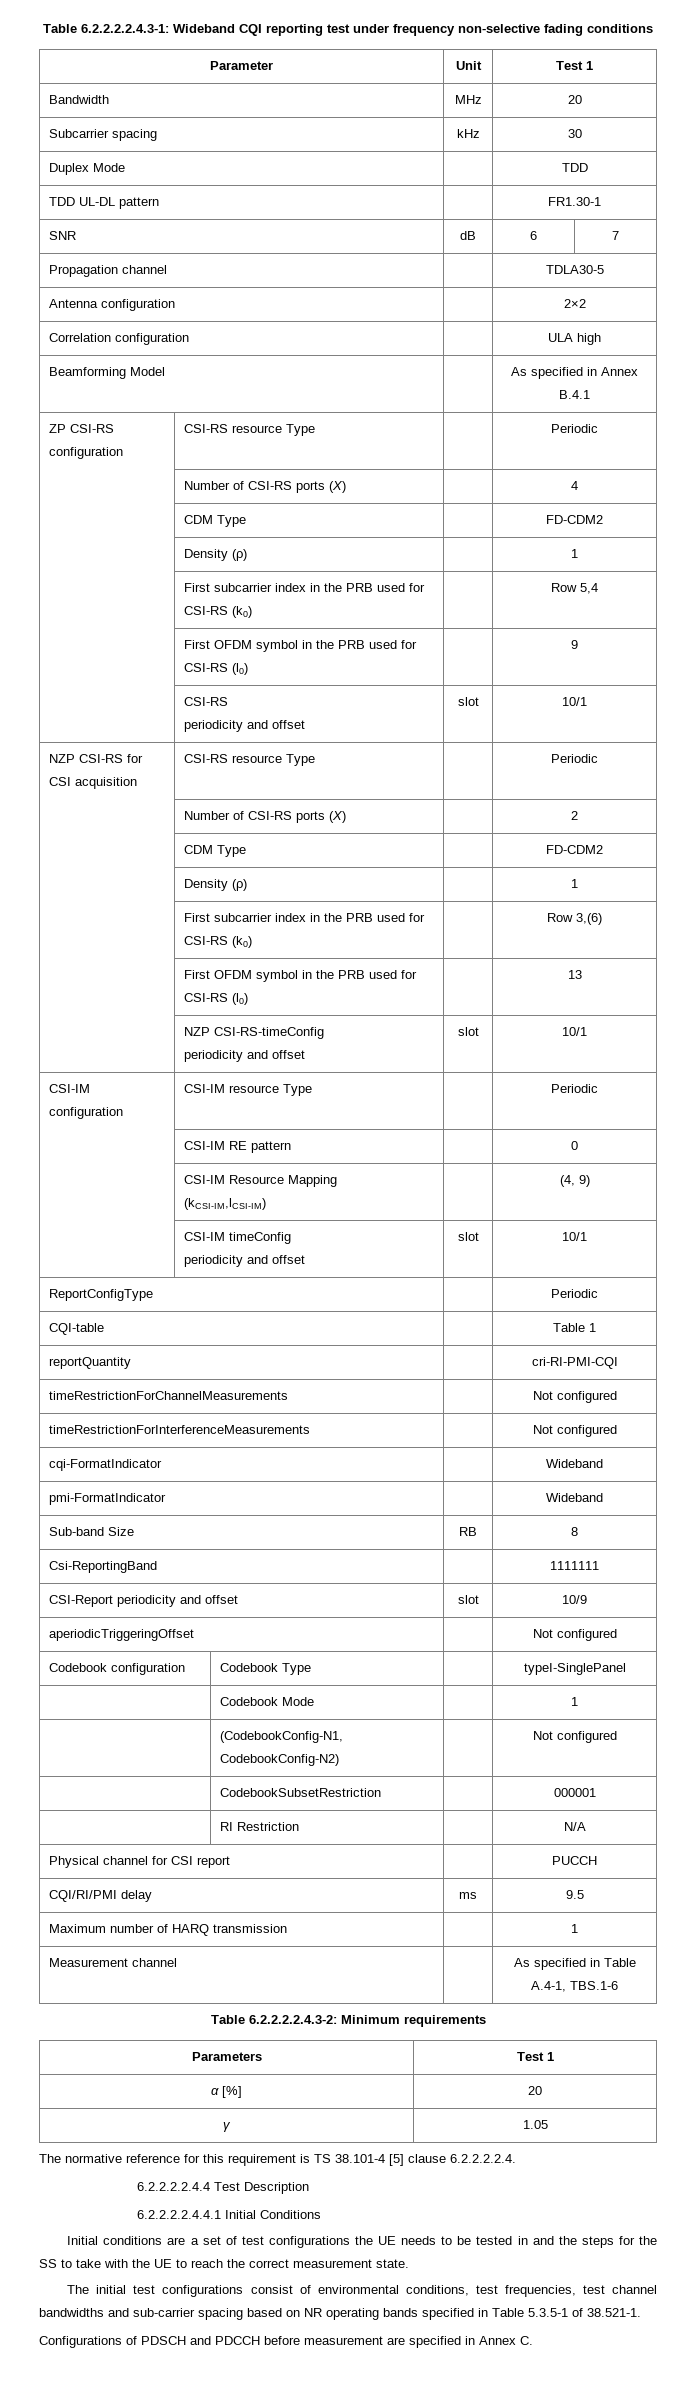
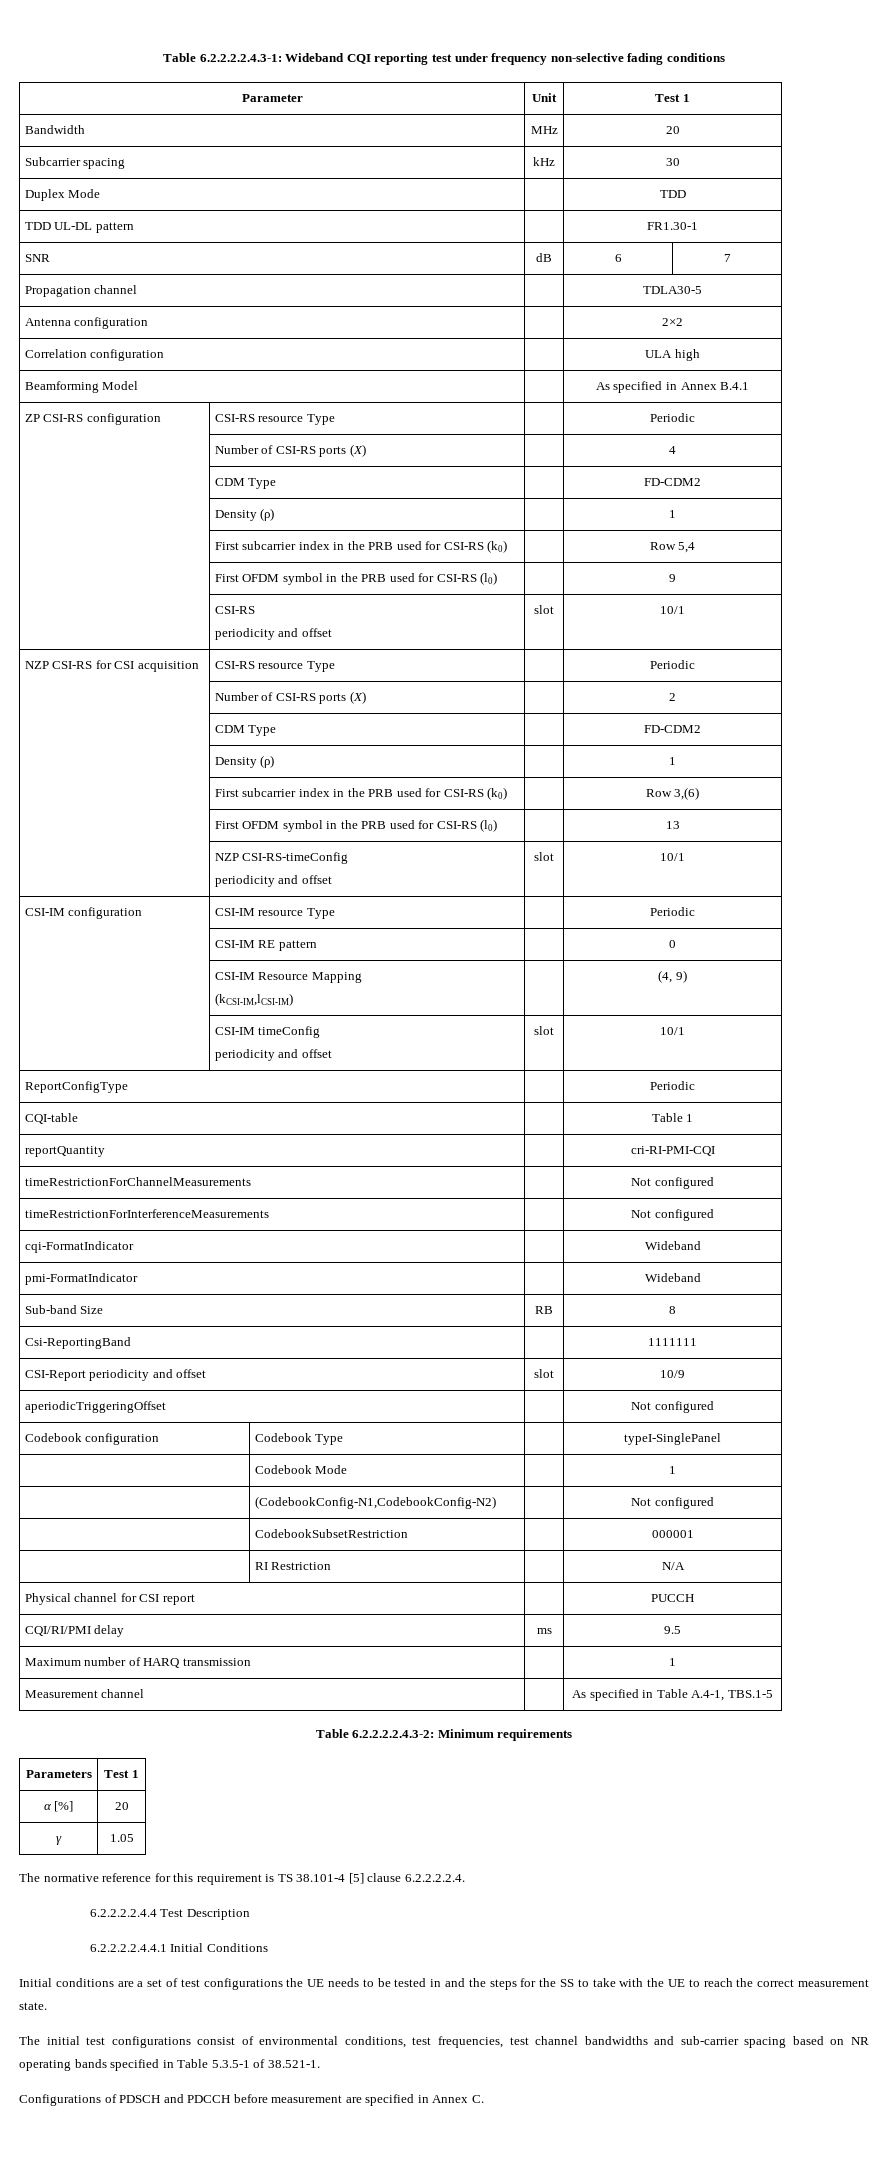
- Measurement channel | | As specified in Table A.4-1, TBS.1-6
+ Measurement channel | | As specified in Table A.4-1, TBS.1-5

